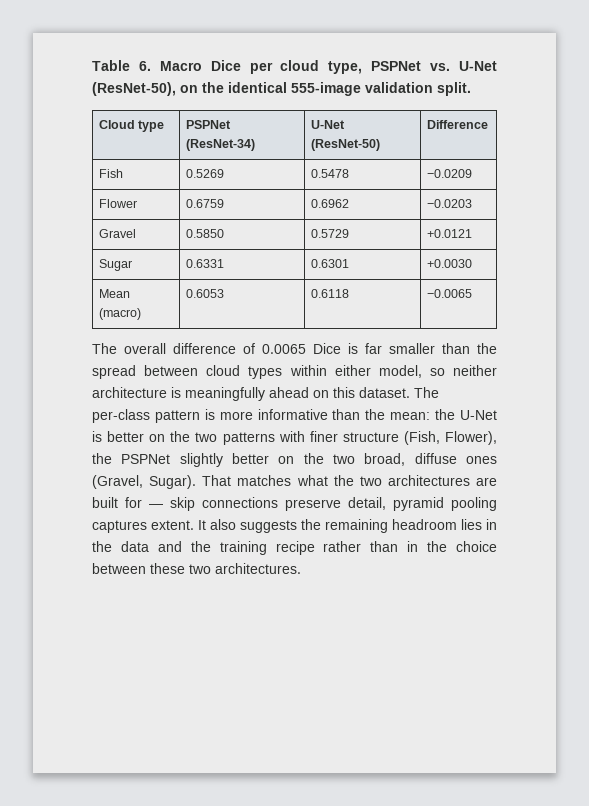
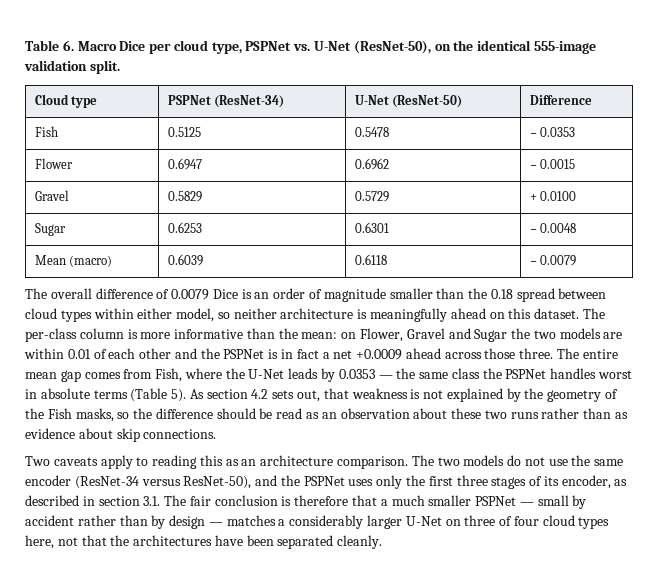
- Fish | 0.5269 | 0.5478 | −0.0209
+ Fish | 0.5125 | 0.5478 | − 0.0353
- Flower | 0.6759 | 0.6962 | −0.0203
+ Flower | 0.6947 | 0.6962 | − 0.0015
- Gravel | 0.5850 | 0.5729 | +0.0121
+ Gravel | 0.5829 | 0.5729 | + 0.0100
- Sugar | 0.6331 | 0.6301 | +0.0030
+ Sugar | 0.6253 | 0.6301 | − 0.0048
- Mean (macro) | 0.6053 | 0.6118 | −0.0065
+ Mean (macro) | 0.6039 | 0.6118 | − 0.0079
- The overall difference of 0.0065 Dice is far smaller than the spread between cloud types within either model, so neither architecture is meaningfully ahead on this dataset.
+ The overall difference of 0.0079 Dice is an order of magnitude smaller than the 0.18 spread between cloud types within either model, so neither architecture is meaningfully ahead on this dataset.
- The per-class pattern is more informative than the mean: the U-Net is better on the two patterns with finer structure (Fish, Flower), the PSPNet slightly better on the two broad, diffuse ones (Gravel, Sugar). That matches what the two architectures are built for — skip connections preserve detail, pyramid pooling captures extent. It also suggests the remaining headroom lies in the data and the training recipe rather than in the choice between these two architectures.
+ The per-class column is more informative than the mean: on Flower, Gravel and Sugar the two models are within 0.01 of each other and the PSPNet is in fact a net +0.0009 ahead across those three. The entire mean gap comes from Fish, where the U-Net leads by 0.0353 — the same class the PSPNet handles worst in absolute terms (Table 5). As section 4.2 sets out, that weakness is not explained by the geometry of the Fish masks, so the difference should be read as an observation about these two runs rather than as evidence about skip connections.
+ Two caveats apply to reading this as an architecture comparison. The two models do not use the same encoder (ResNet-34 versus ResNet-50), and the PSPNet uses only the first three stages of its encoder, as described in section 3.1. The fair conclusion is therefore that a much smaller PSPNet — small by accident rather than by design — matches a considerably larger U-Net on three of four cloud types here, not that the architectures have been separated cleanly.

